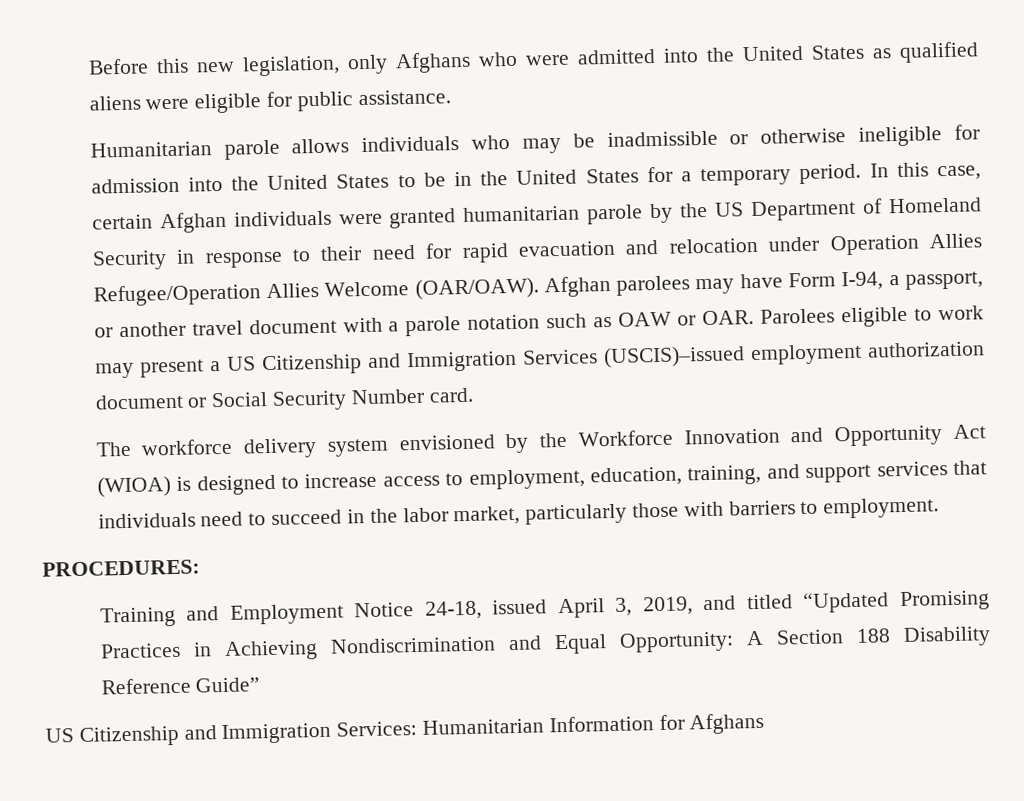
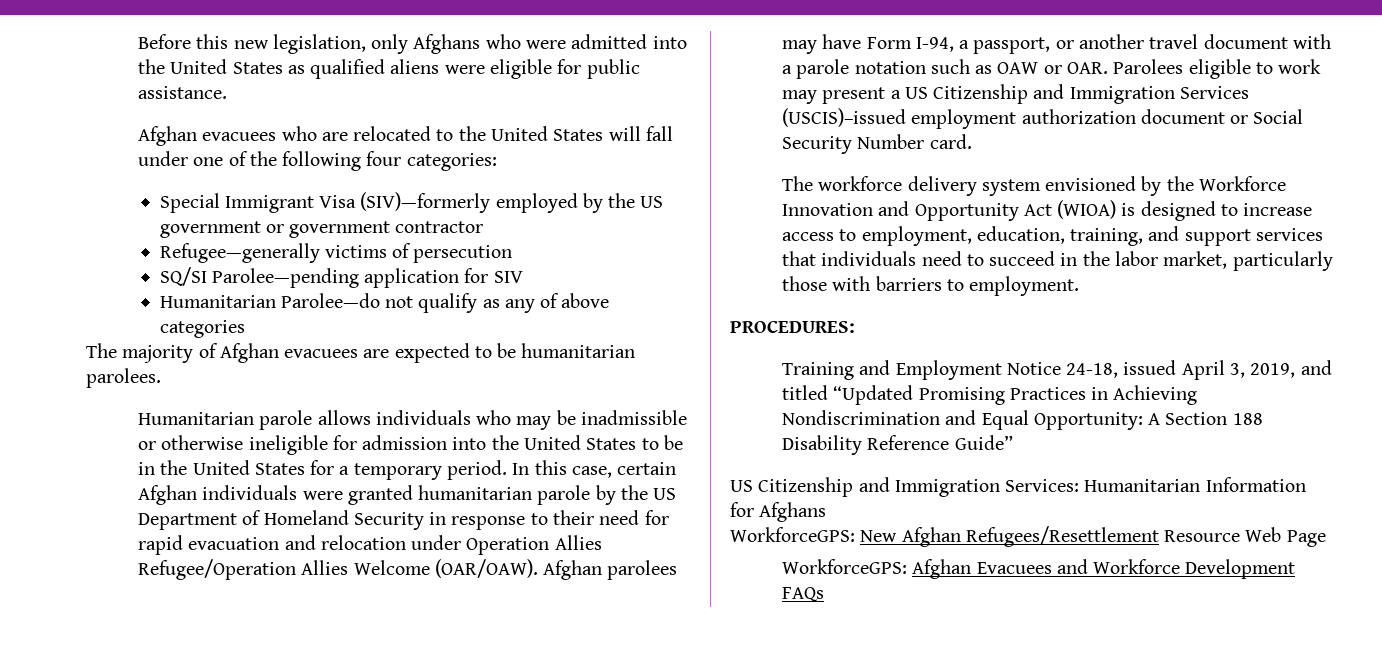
+ Afghan evacuees who are relocated to the United States will fall under one of the following four categories:
+ Special Immigrant Visa (SIV)—formerly employed by the US government or government contractor
+ Refugee—generally victims of persecution
+ SQ/SI Parolee—pending application for SIV
+ Humanitarian Parolee—do not qualify as any of above categories
+ The majority of Afghan evacuees are expected to be humanitarian parolees.
+ WorkforceGPS: New Afghan Refugees/Resettlement Resource Web Page
+ WorkforceGPS: Afghan Evacuees and Workforce Development FAQs

